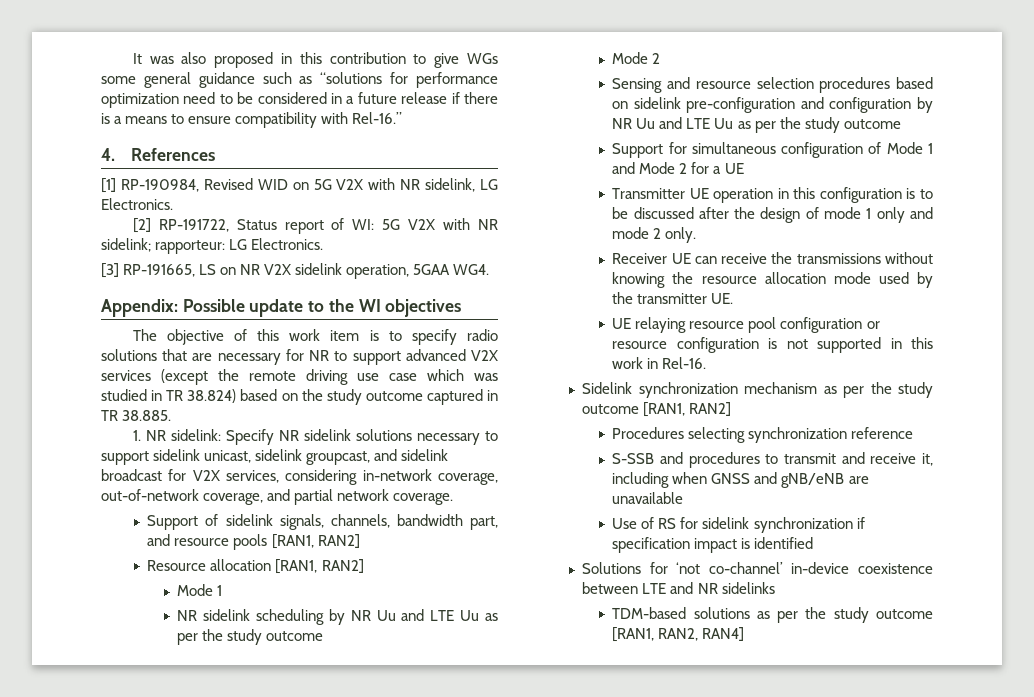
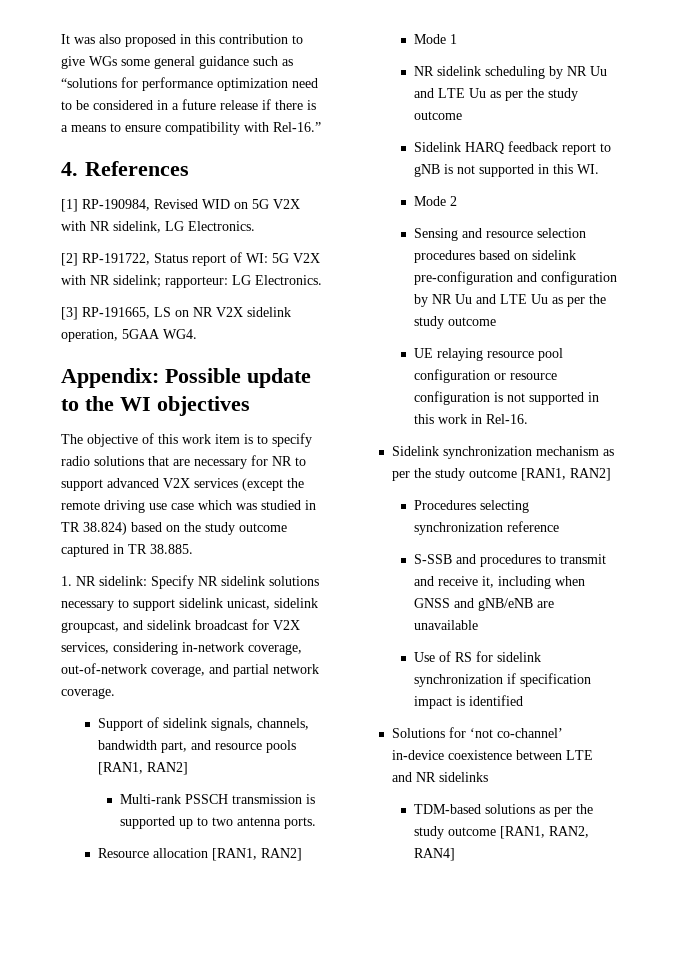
+ Multi-rank PSSCH transmission is supported up to two antenna ports.
+ Sidelink HARQ feedback report to gNB is not supported in this WI.
- Support for simultaneous configuration of Mode 1 and Mode 2 for a UE
- Transmitter UE operation in this configuration is to be discussed after the design of mode 1 only and mode 2 only.
- Receiver UE can receive the transmissions without knowing the resource allocation mode used by the transmitter UE.

